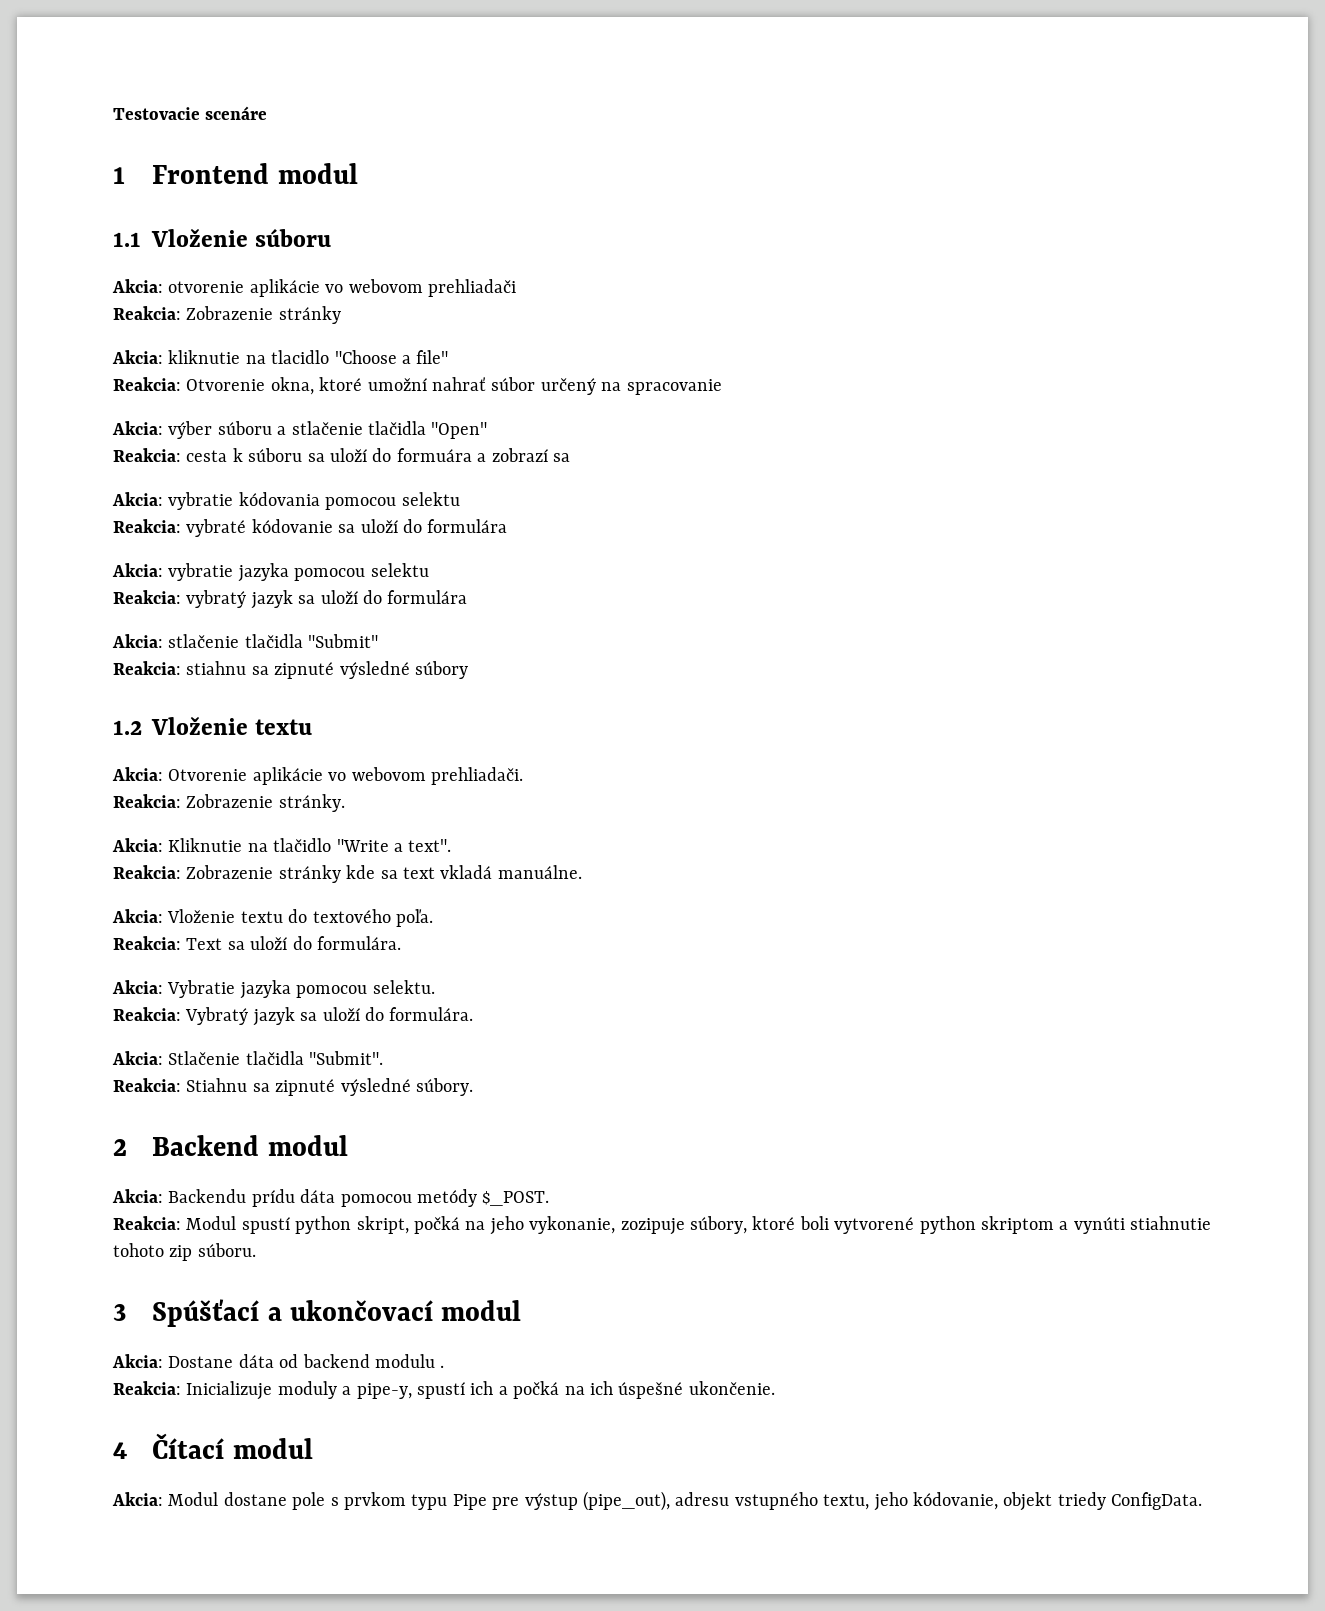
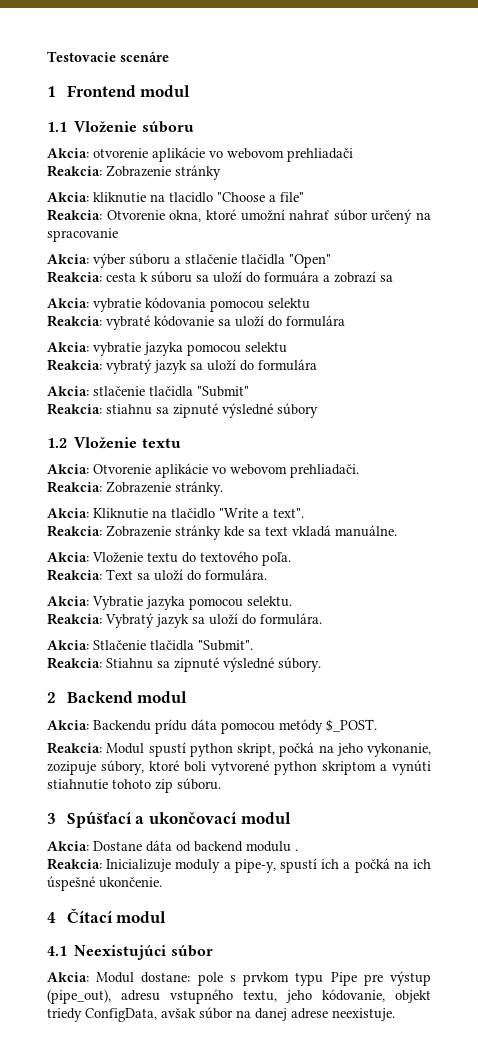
+ 4.1 Neexistujúci súbor
- Akcia: Modul dostane pole s prvkom typu Pipe pre výstup (pipe_out), adresu vstupného textu, jeho kódovanie, objekt triedy ConfigData.
+ Akcia: Modul dostane: pole s prvkom typu Pipe pre výstup (pipe_out), adresu vstupného textu, jeho kódovanie, objekt triedy ConfigData, avšak súbor na danej adrese neexistuje.

